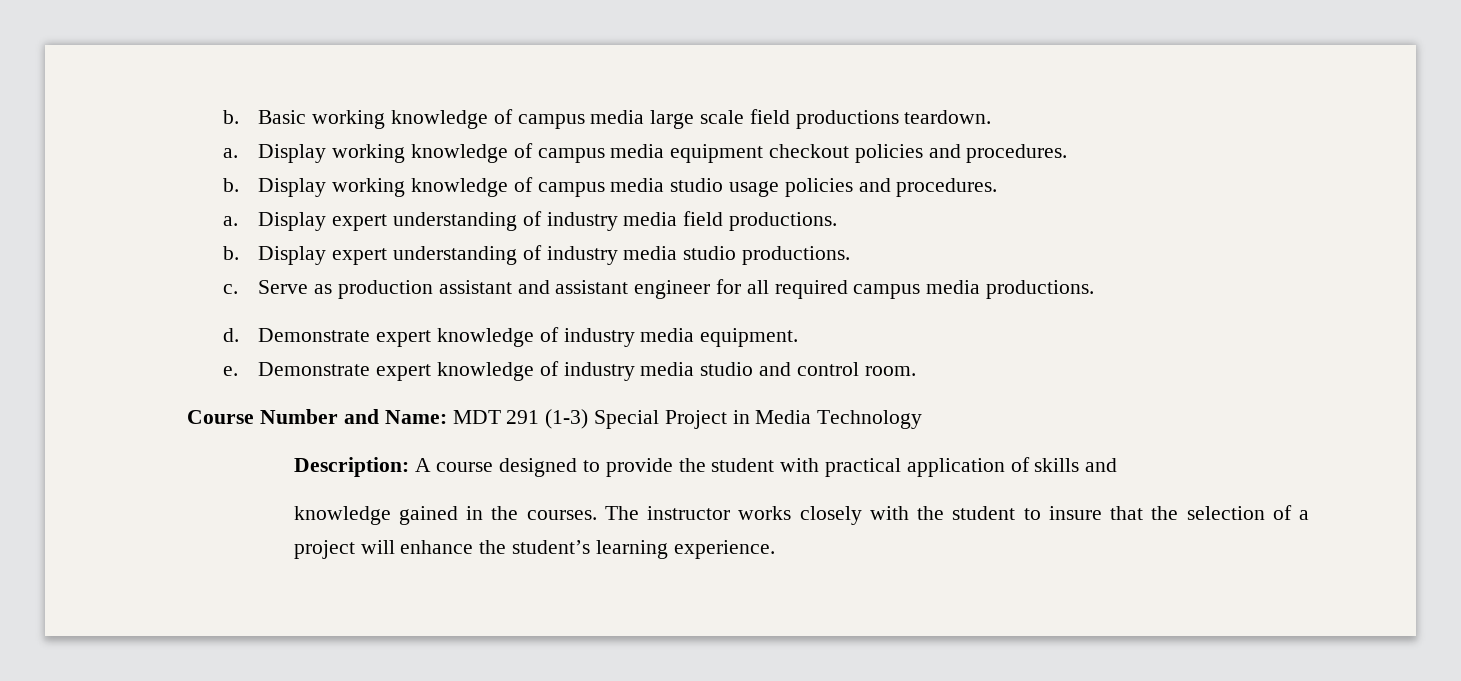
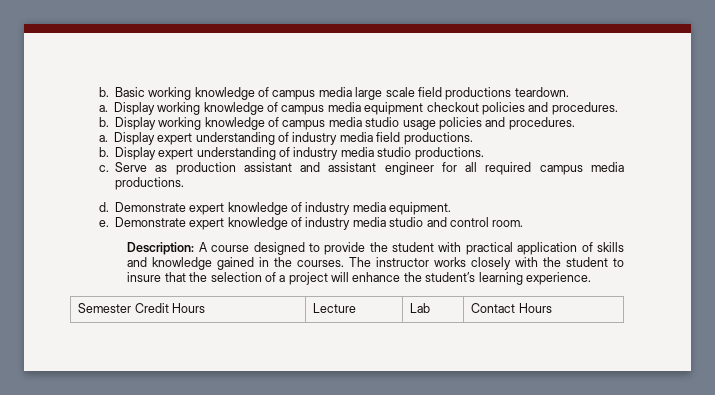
- Course Number and Name: MDT 291 (1‐3) Special Project in Media Technology
- Description: A course designed to provide the student with practical application of skills and
- knowledge gained in the courses.
+ Description: A course designed to provide the student with practical application of skills and knowledge gained in the courses.
+ Semester Credit Hours | Lecture | Lab | Contact Hours

